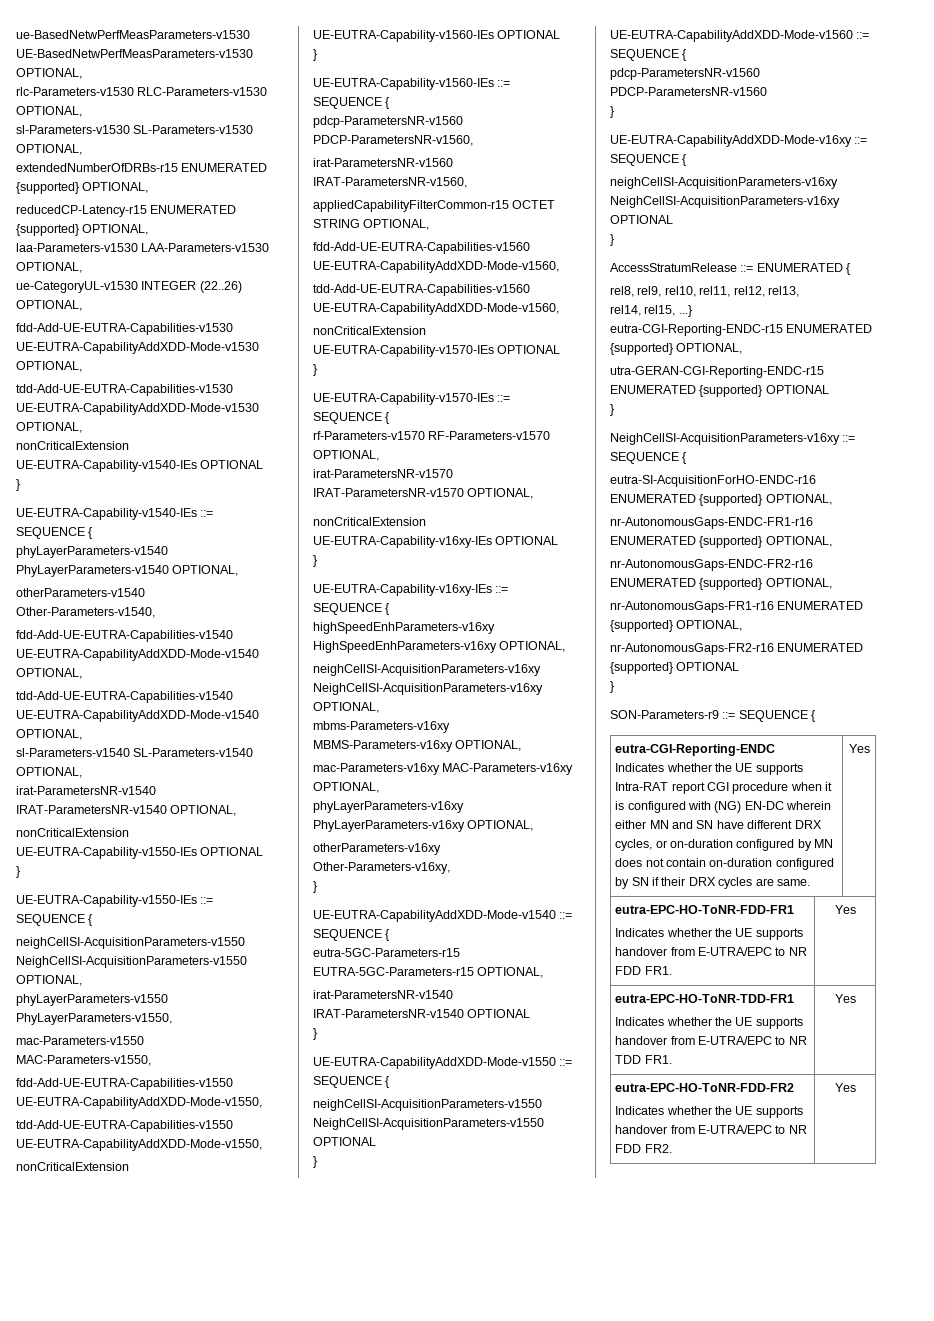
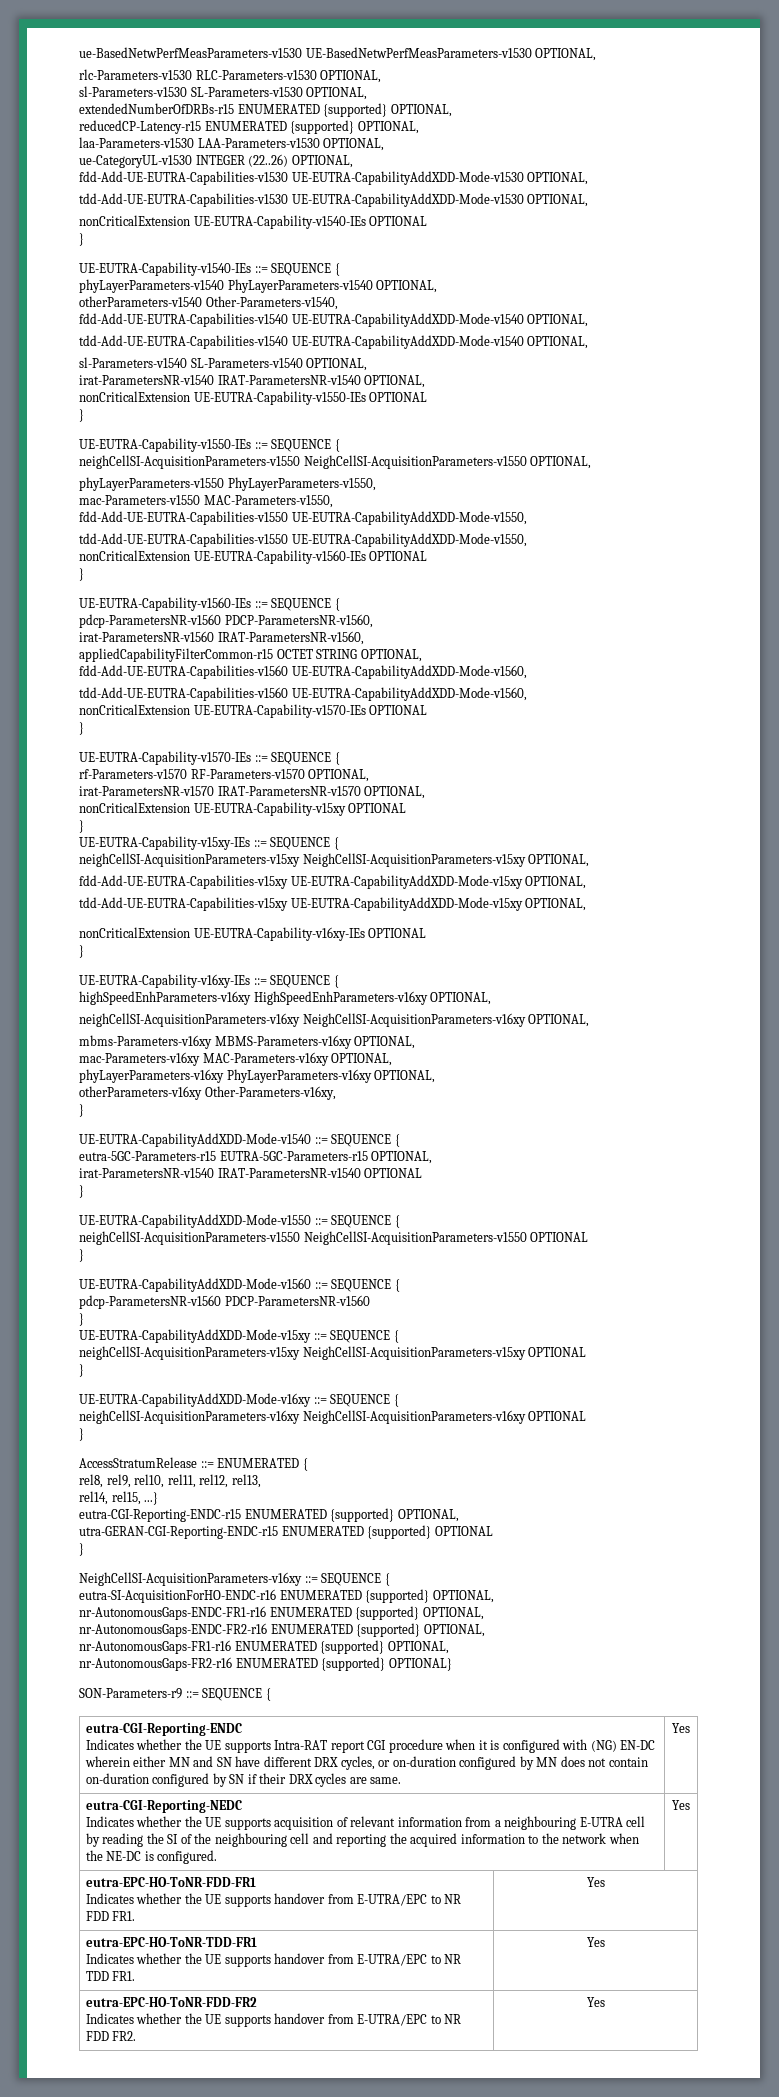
+ nonCriticalExtension UE-EUTRA-Capability-v15xy OPTIONAL
+ }
+ UE-EUTRA-Capability-v15xy-IEs ::= SEQUENCE {
+ neighCellSI-AcquisitionParameters-v15xy NeighCellSI-AcquisitionParameters-v15xy OPTIONAL,
+ fdd-Add-UE-EUTRA-Capabilities-v15xy UE-EUTRA-CapabilityAddXDD-Mode-v15xy OPTIONAL,
+ tdd-Add-UE-EUTRA-Capabilities-v15xy UE-EUTRA-CapabilityAddXDD-Mode-v15xy OPTIONAL,
+ UE-EUTRA-CapabilityAddXDD-Mode-v15xy ::= SEQUENCE {
+ neighCellSI-AcquisitionParameters-v15xy NeighCellSI-AcquisitionParameters-v15xy OPTIONAL
+ }
- nr-AutonomousGaps-FR2-r16 ENUMERATED {supported} OPTIONAL
- }
+ nr-AutonomousGaps-FR2-r16 ENUMERATED {supported} OPTIONAL}
+ eutra-CGI-Reporting-NEDC
+ Indicates whether the UE supports acquisition of relevant information from a neighbouring E-UTRA cell by reading the SI of the neighbouring cell and reporting the acquired information to the network when the NE-DC is configured. | Yes

